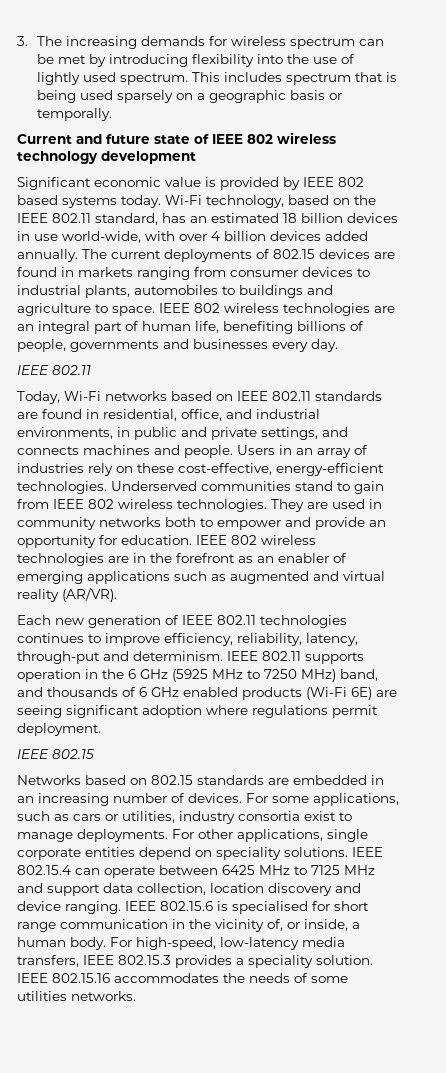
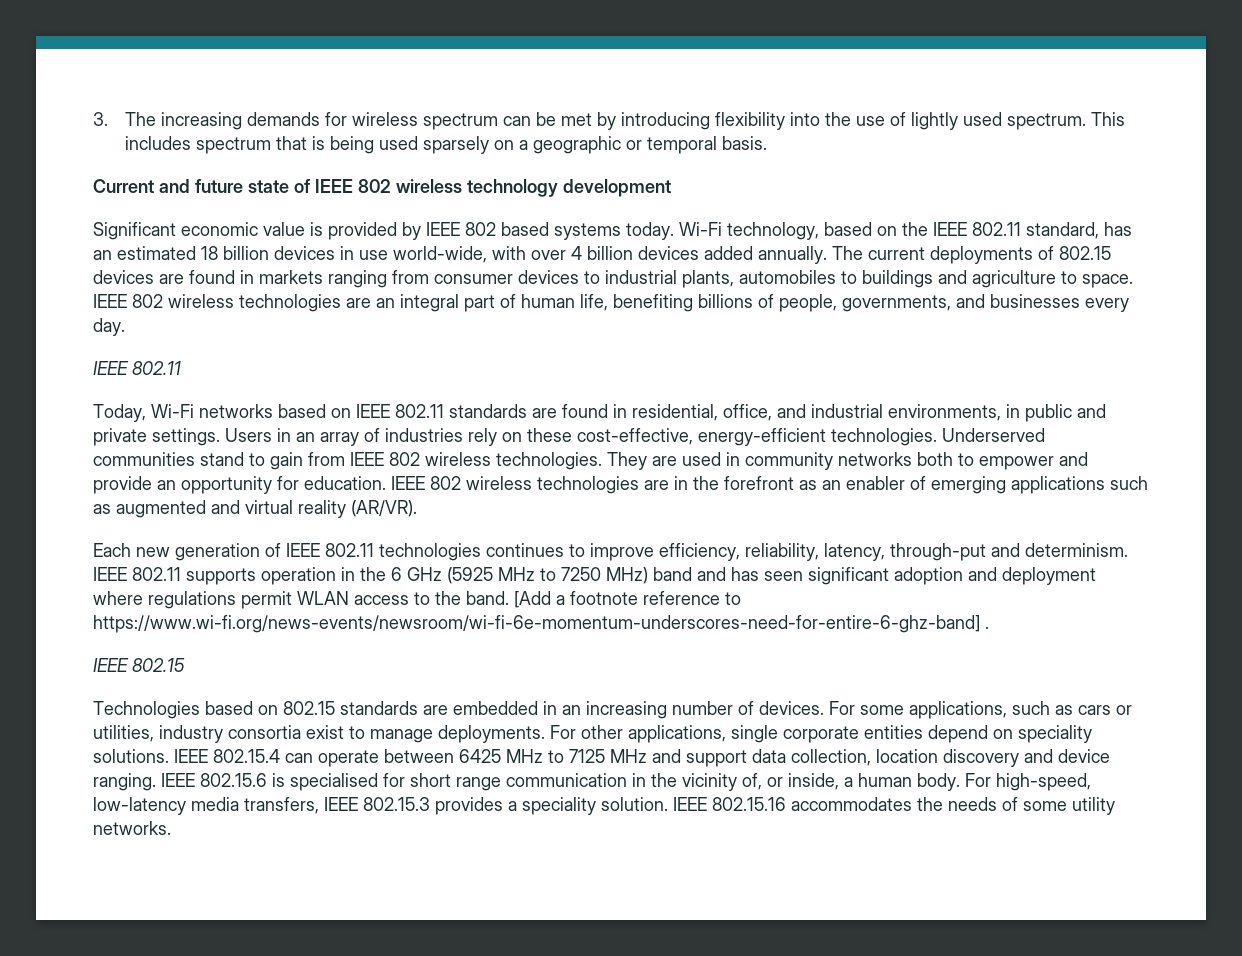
- This includes spectrum that is being used sparsely on a geographic basis or temporally.
+ This includes spectrum that is being used sparsely on a geographic or temporal basis.
- IEEE 802 wireless technologies are an integral part of human life, benefiting billions of people, governments and businesses every day.
+ IEEE 802 wireless technologies are an integral part of human life, benefiting billions of people, governments, and businesses every day.
- Today, Wi-Fi networks based on IEEE 802.11 standards are found in residential, office, and industrial environments, in public and private settings, and connects machines and people.
+ Today, Wi-Fi networks based on IEEE 802.11 standards are found in residential, office, and industrial environments, in public and private settings.
- IEEE 802.11 supports operation in the 6 GHz (5925 MHz to 7250 MHz) band, and thousands of 6 GHz enabled products (Wi-Fi 6E) are seeing significant adoption where regulations permit deployment.
+ IEEE 802.11 supports operation in the 6 GHz (5925 MHz to 7250 MHz) band and has seen significant adoption and deployment where regulations permit WLAN access to the band. [Add a footnote reference to https://www.wi-fi.org/news-events/newsroom/wi-fi-6e-momentum-underscores-need-for-entire-6-ghz-band] .
- Networks based on 802.15 standards are embedded in an increasing number of devices.
+ Technologies based on 802.15 standards are embedded in an increasing number of devices.
- IEEE 802.15.16 accommodates the needs of some utilities networks.
+ IEEE 802.15.16 accommodates the needs of some utility networks.

